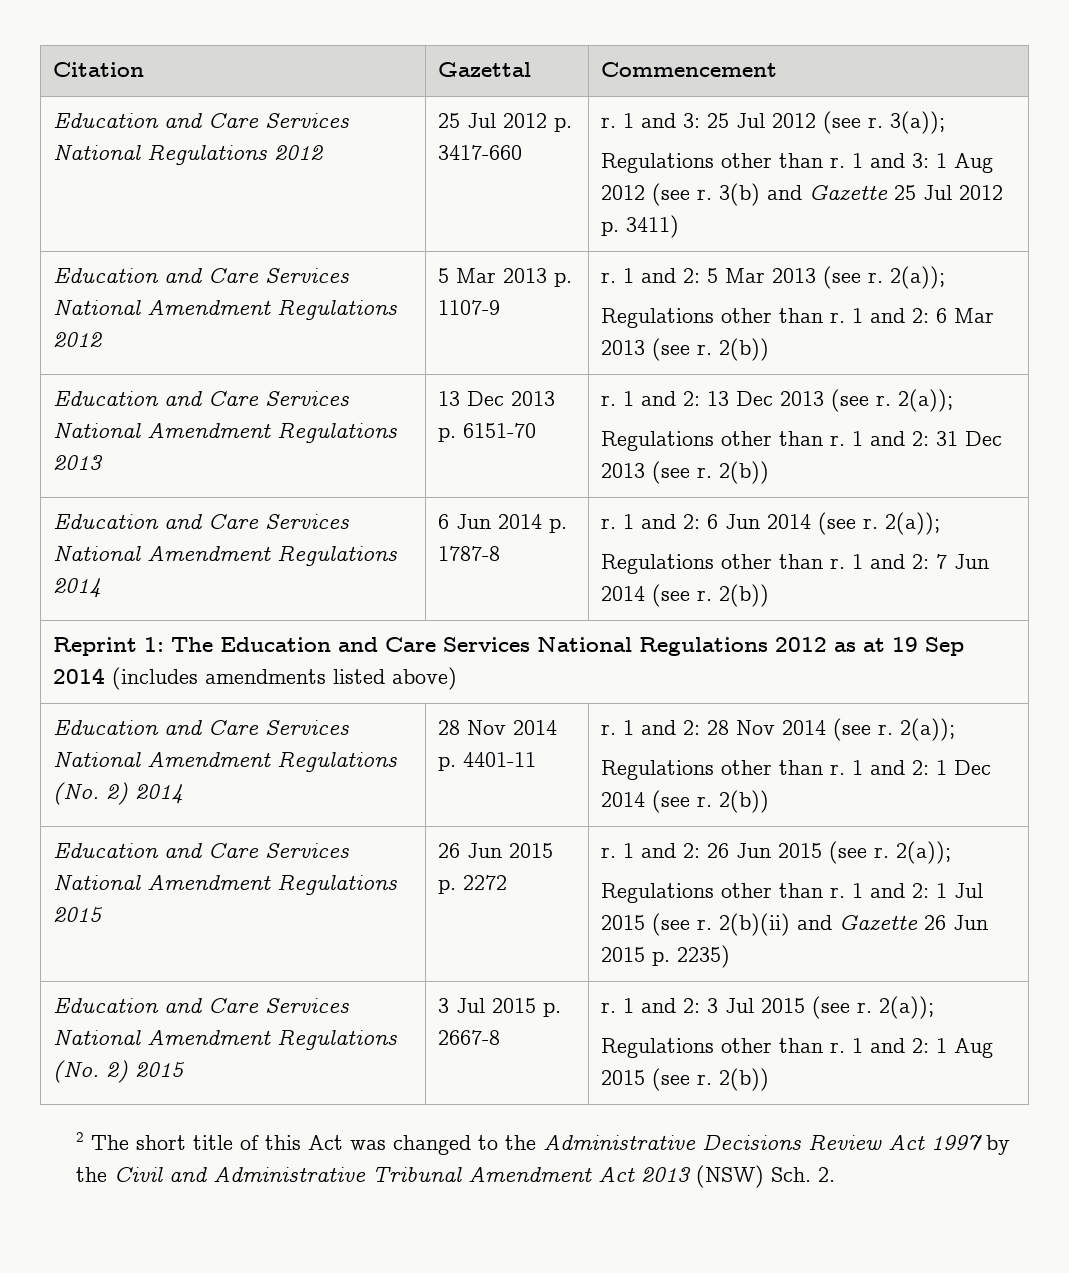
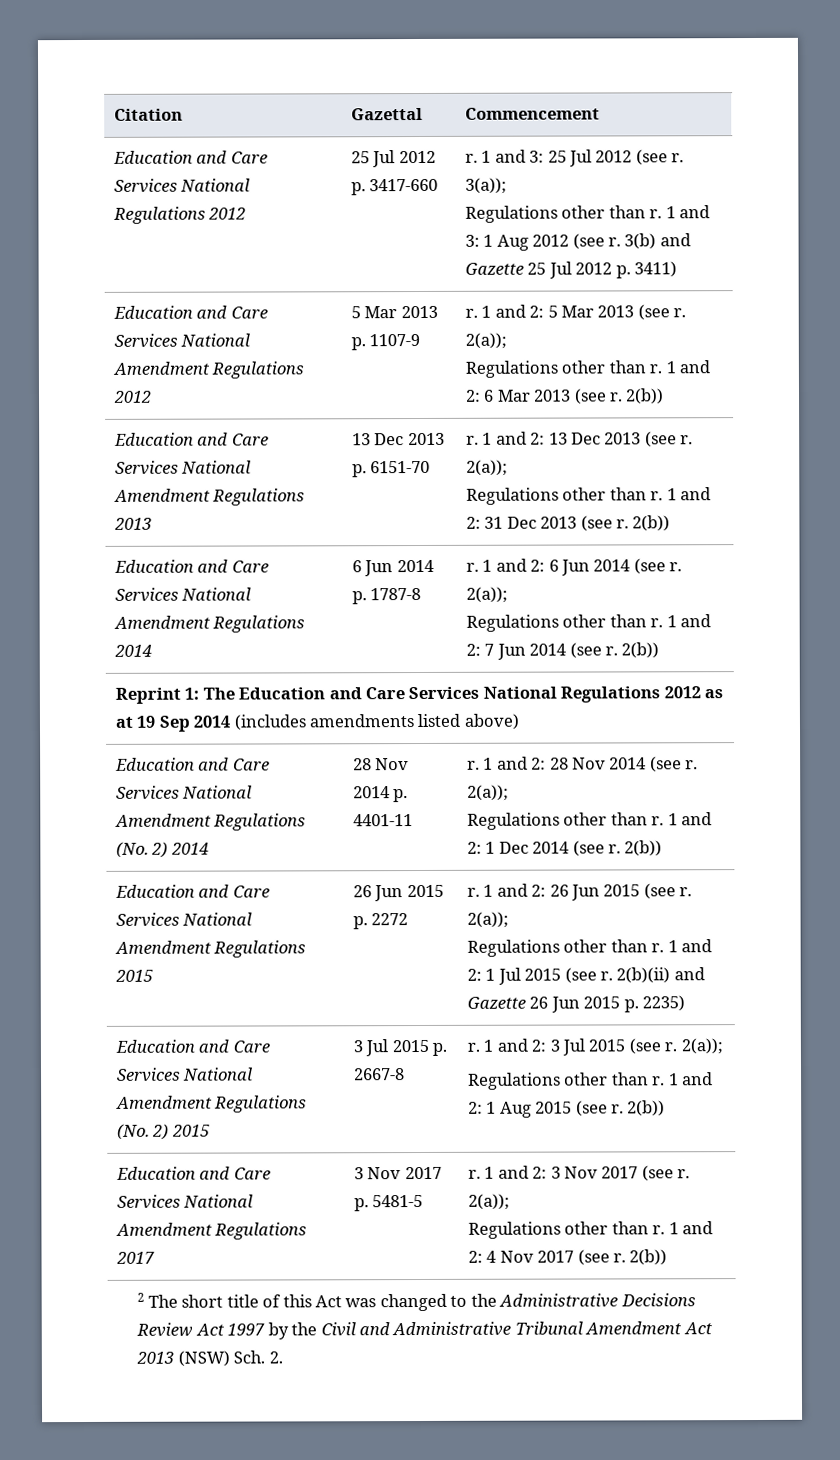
+ Education and Care Services National Amendment Regulations 2017 | 3 Nov 2017 p. 5481-5 | r. 1 and 2: 3 Nov 2017 (see r. 2(a));
+ Regulations other than r. 1 and 2: 4 Nov 2017 (see r. 2(b))

